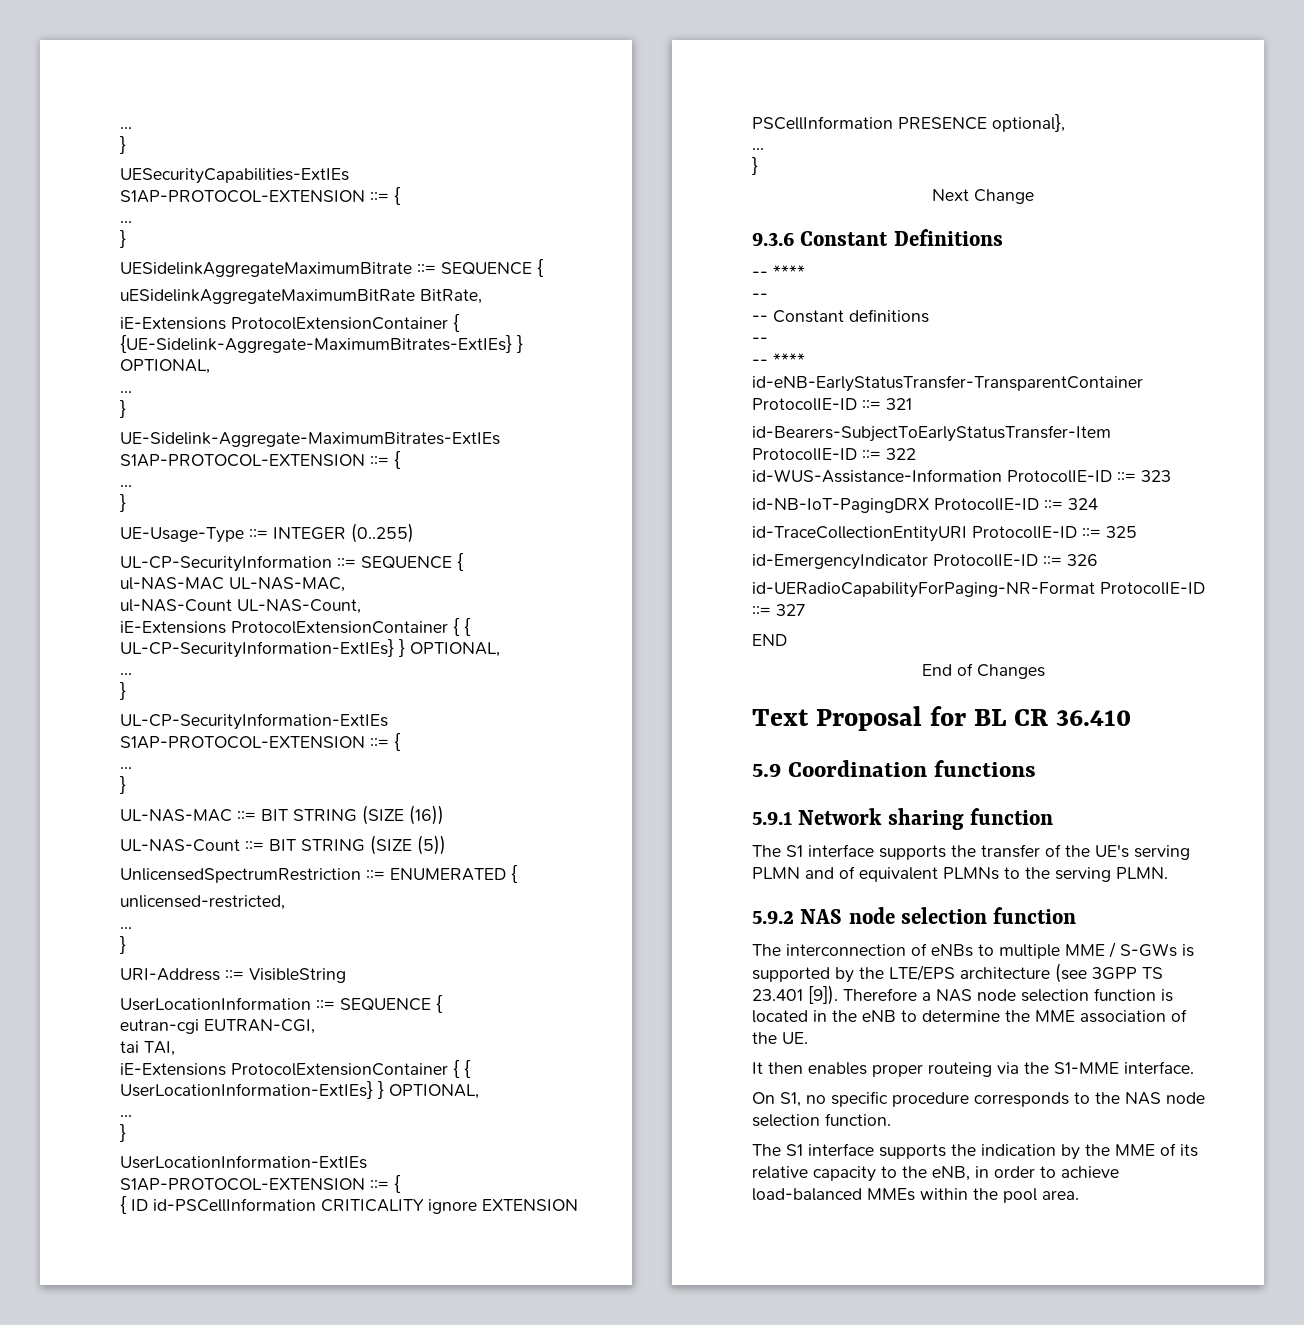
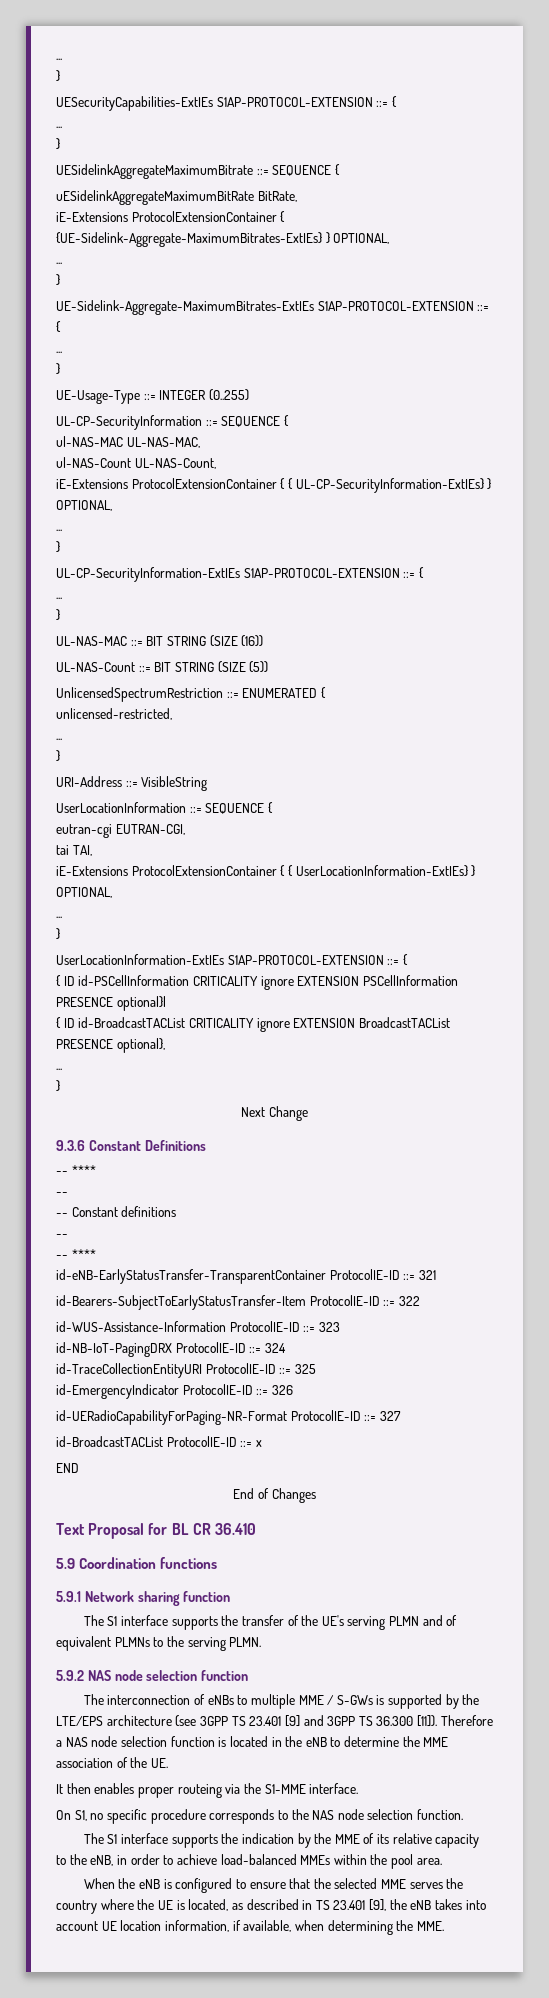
- { ID id-PSCellInformation CRITICALITY ignore EXTENSION PSCellInformation PRESENCE optional},
+ { ID id-PSCellInformation CRITICALITY ignore EXTENSION PSCellInformation PRESENCE optional}|
+ { ID id-BroadcastTACList CRITICALITY ignore EXTENSION BroadcastTACList PRESENCE optional},
+ id-BroadcastTACList ProtocolIE-ID ::= x
- The interconnection of eNBs to multiple MME / S-GWs is supported by the LTE/EPS architecture (see 3GPP TS 23.401 [9]).
+ The interconnection of eNBs to multiple MME / S-GWs is supported by the LTE/EPS architecture (see 3GPP TS 23.401 [9] and 3GPP TS 36.300 [11]).
+ When the eNB is configured to ensure that the selected MME serves the country where the UE is located, as described in TS 23.401 [9], the eNB takes into account UE location information, if available, when determining the MME.

